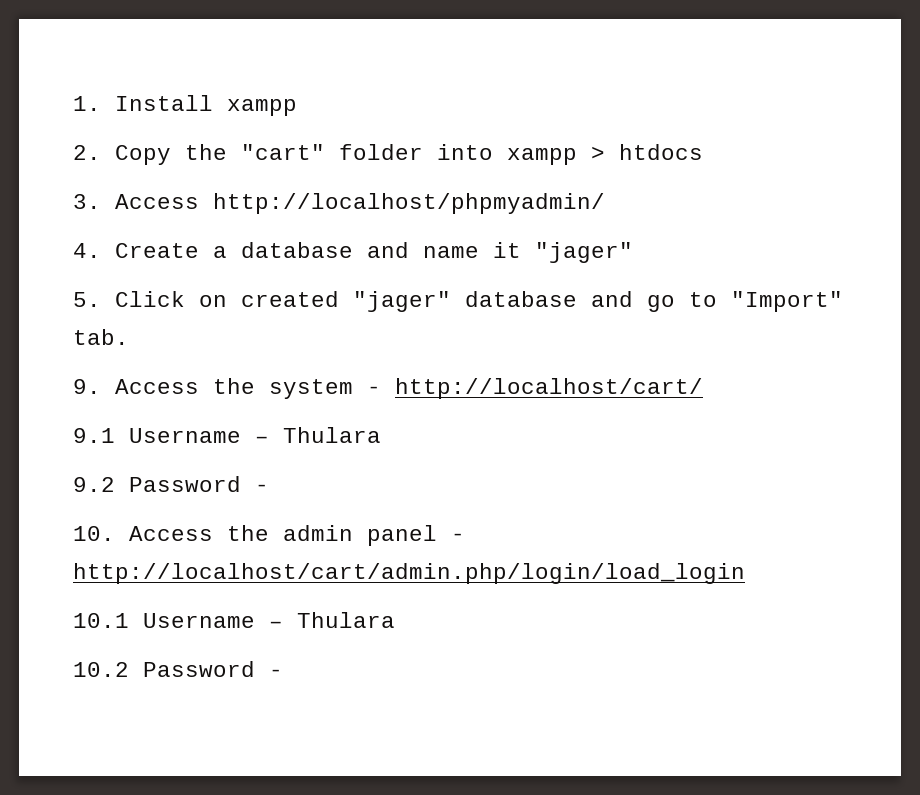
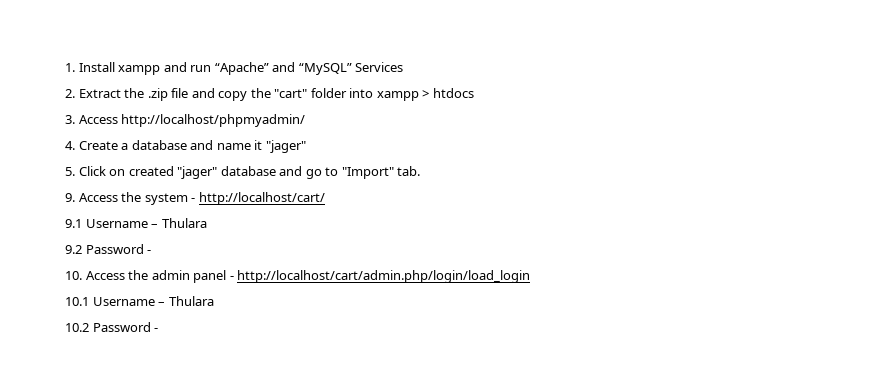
- 1. Install xampp
- 2. Copy the "cart" folder into xampp > htdocs
+ 1. Install xampp and run “Apache” and “MySQL” Services
+ 2. Extract the .zip file and copy the "cart" folder into xampp > htdocs

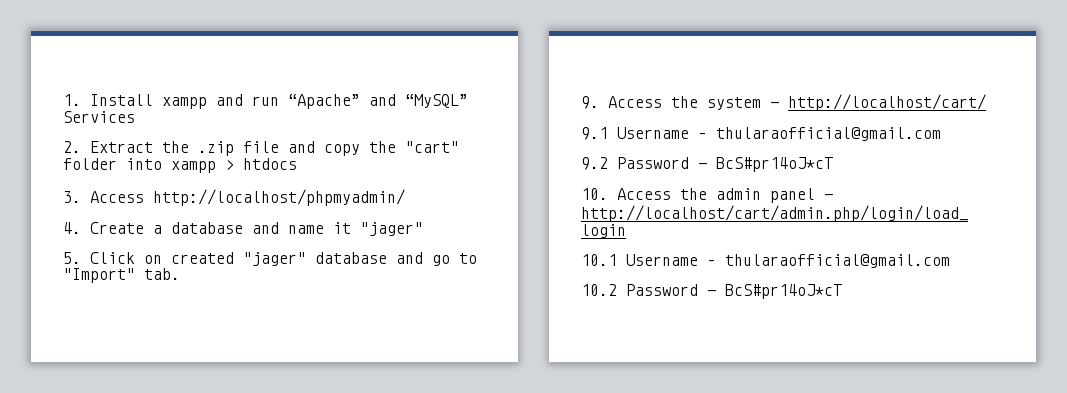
- 9.1 Username – Thulara
+ 9.1 Username – thularaofficial@gmail.com
- 9.2 Password -
+ 9.2 Password - BcS#pr14oJ*cT
- 10.1 Username – Thulara
+ 10.1 Username – thularaofficial@gmail.com
- 10.2 Password -
+ 10.2 Password - BcS#pr14oJ*cT

